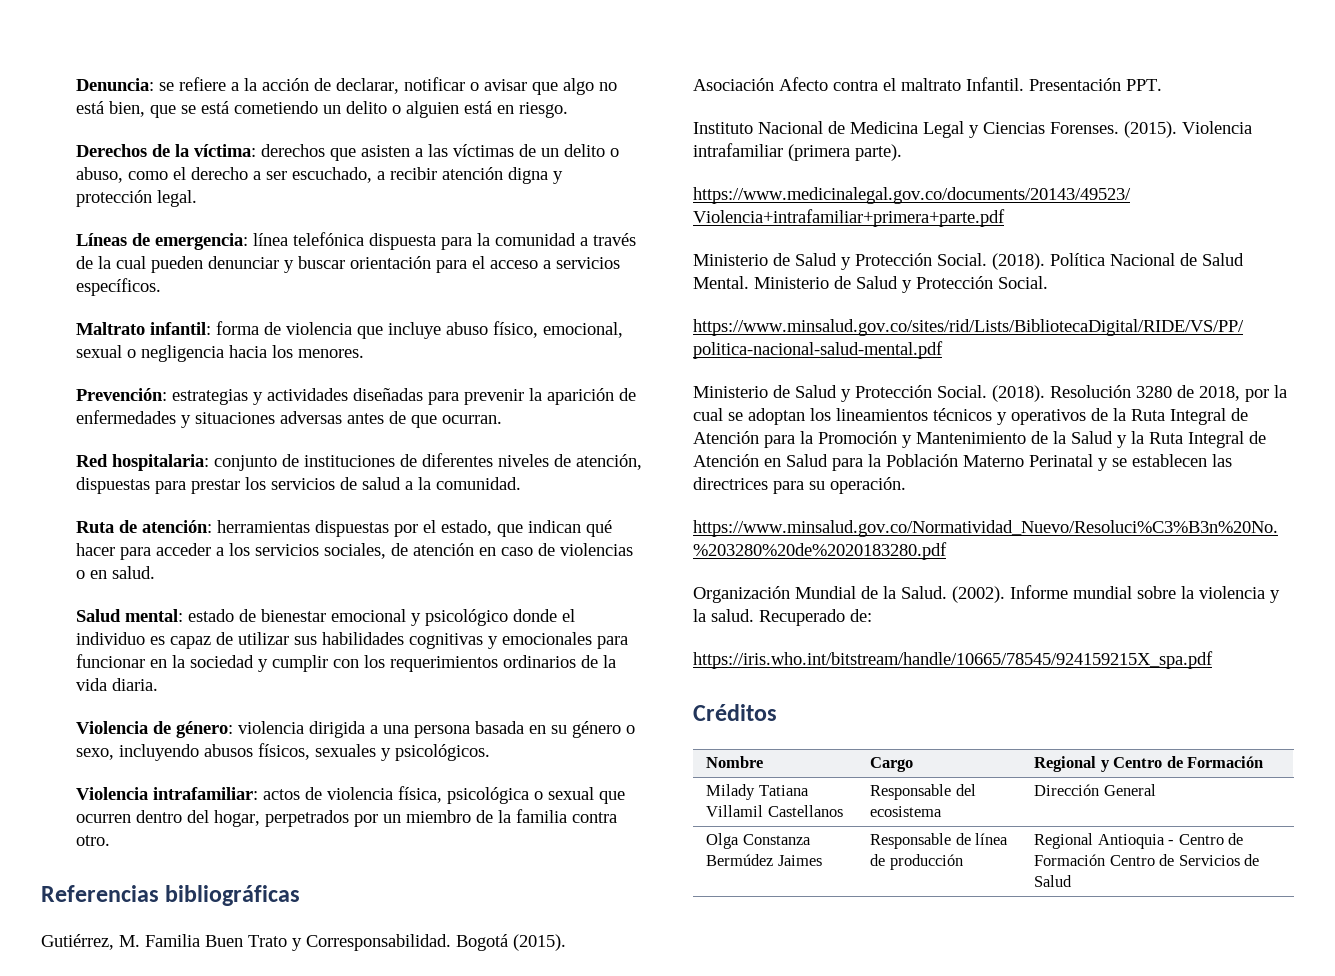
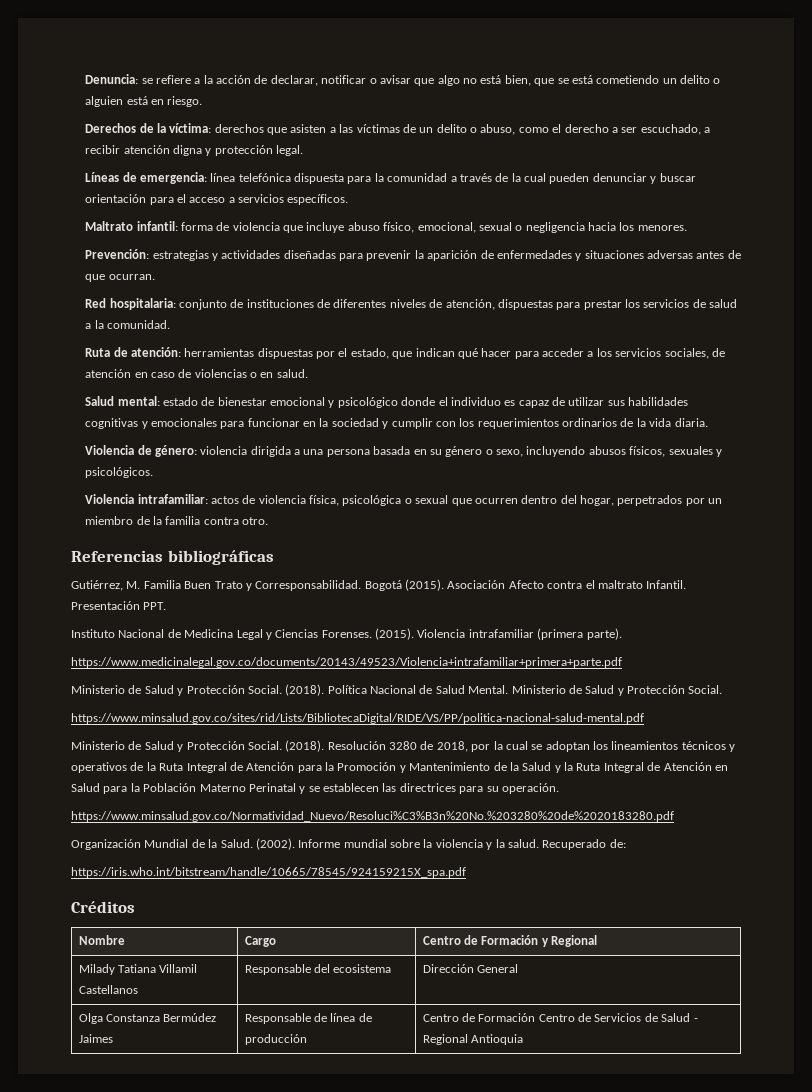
- Nombre | Cargo | Regional y Centro de Formación
+ Nombre | Cargo | Centro de Formación y Regional
- Olga Constanza Bermúdez Jaimes | Responsable de línea de producción | Regional Antioquia - Centro de Formación Centro de Servicios de Salud
+ Olga Constanza Bermúdez Jaimes | Responsable de línea de producción | Centro de Formación Centro de Servicios de Salud - Regional Antioquia

